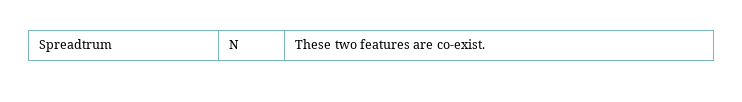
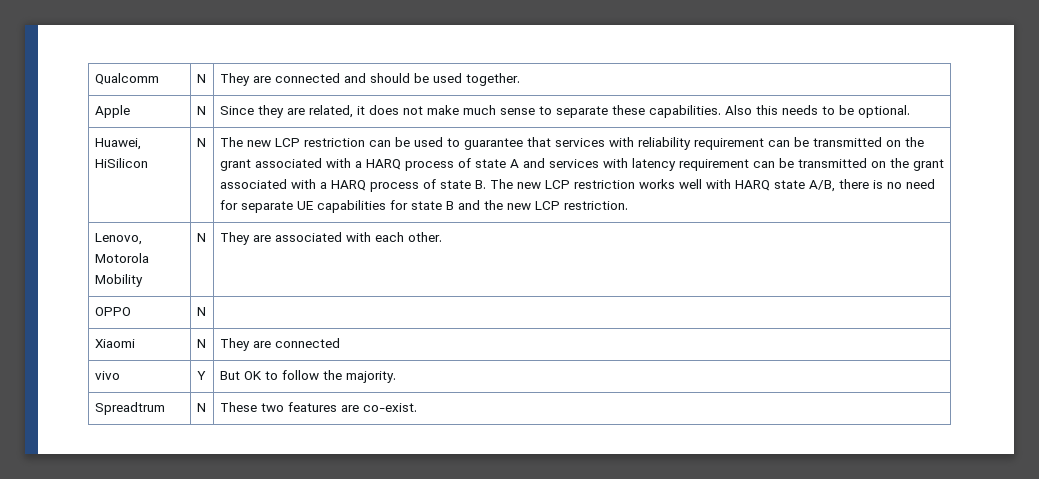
+ Qualcomm | N | They are connected and should be used together.
+ Apple | N | Since they are related, it does not make much sense to separate these capabilities. Also this needs to be optional.
+ Huawei, HiSilicon | N | The new LCP restriction can be used to guarantee that services with reliability requirement can be transmitted on the grant associated with a HARQ process of state A and services with latency requirement can be transmitted on the grant associated with a HARQ process of state B. The new LCP restriction works well with HARQ state A/B, there is no need for separate UE capabilities for state B and the new LCP restriction.
+ Lenovo, Motorola Mobility | N | They are associated with each other.
+ OPPO | N |
+ Xiaomi | N | They are connected
+ vivo | Y | But OK to follow the majority.

